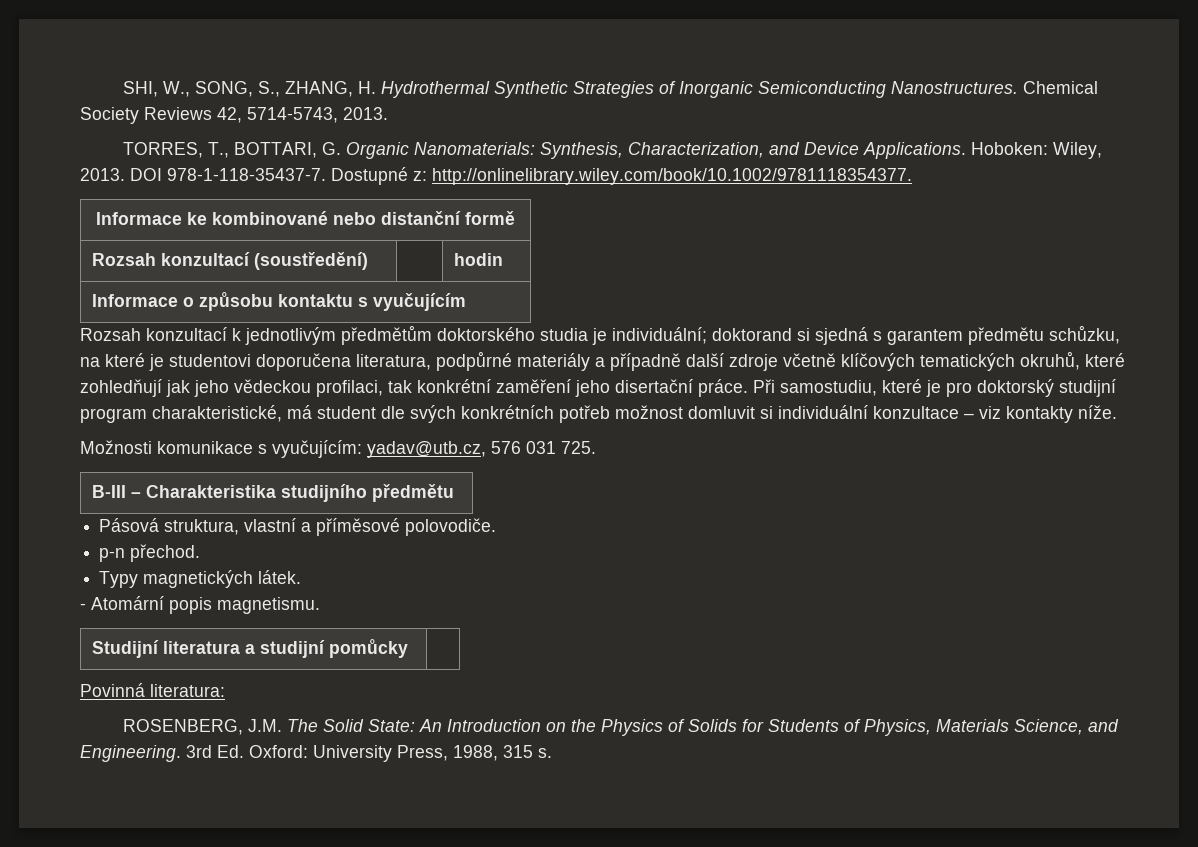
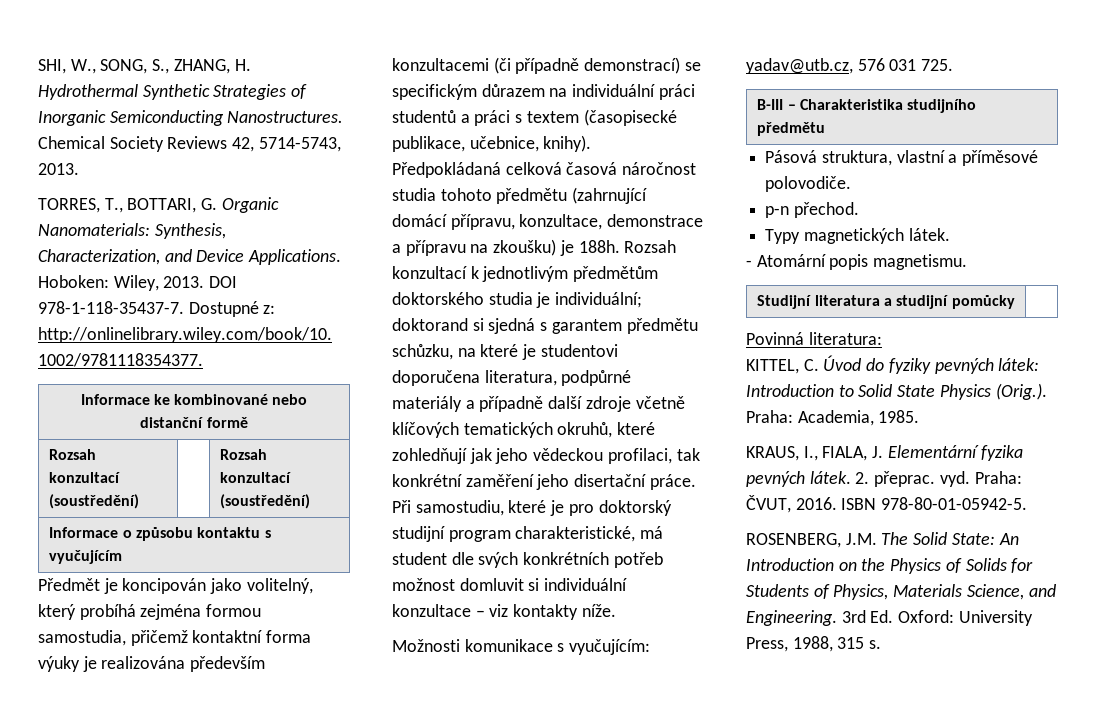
- Rozsah konzultací (soustředění) | | hodin
+ Rozsah konzultací (soustředění) | | Rozsah konzultací (soustředění)
+ Předmět je koncipován jako volitelný, který probíhá zejména formou samostudia, přičemž kontaktní forma výuky je realizována především konzultacemi (či případně demonstrací) se specifickým důrazem na individuální práci studentů a práci s textem (časopisecké publikace, učebnice, knihy). Předpokládaná celková časová náročnost studia tohoto předmětu (zahrnující domácí přípravu, konzultace, demonstrace a přípravu na zkoušku) je 188h.
+ KITTEL, C. Úvod do fyziky pevných látek: Introduction to Solid State Physics (Orig.). Praha: Academia, 1985.
+ KRAUS, I., FIALA, J. Elementární fyzika pevných látek. 2. přeprac. vyd. Praha: ČVUT, 2016. ISBN 978-80-01-05942-5.

